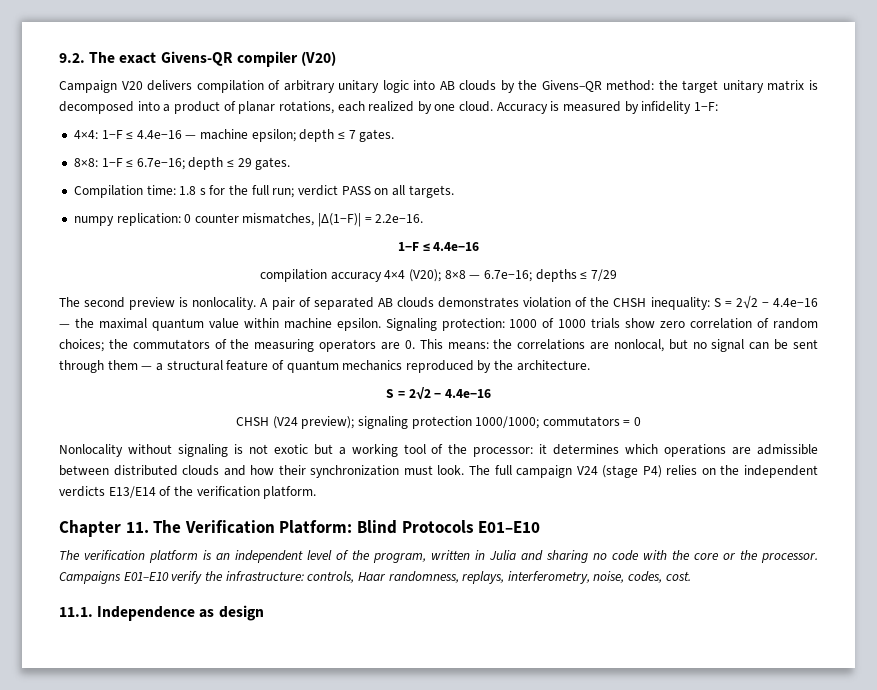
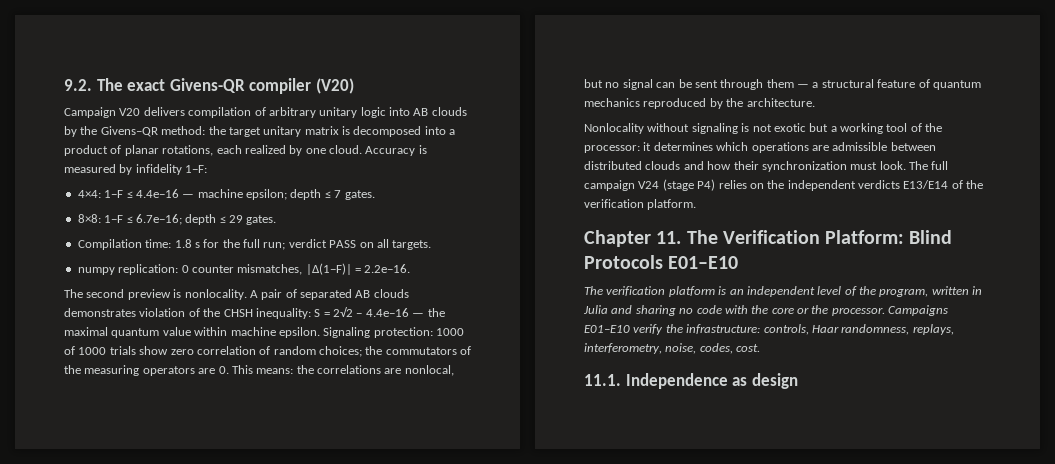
  numpy replication: 0 counter mismatches, |Δ(1−F)| = 2.2e−16.
- 1−F ≤ 4.4e−16
- compilation accuracy 4×4 (V20); 8×8 — 6.7e−16; depths ≤ 7/29
  Signaling protection: 1000 of 1000 trials show zero correlation of random choices; the commutators of the measuring operators are 0. This means: the correlations are nonlocal, but no signal can be sent through them — a structural feature of quantum mechanics reproduced by the architecture.
- S = 2√2 − 4.4e−16
- CHSH (V24 preview); signaling protection 1000/1000; commutators = 0

